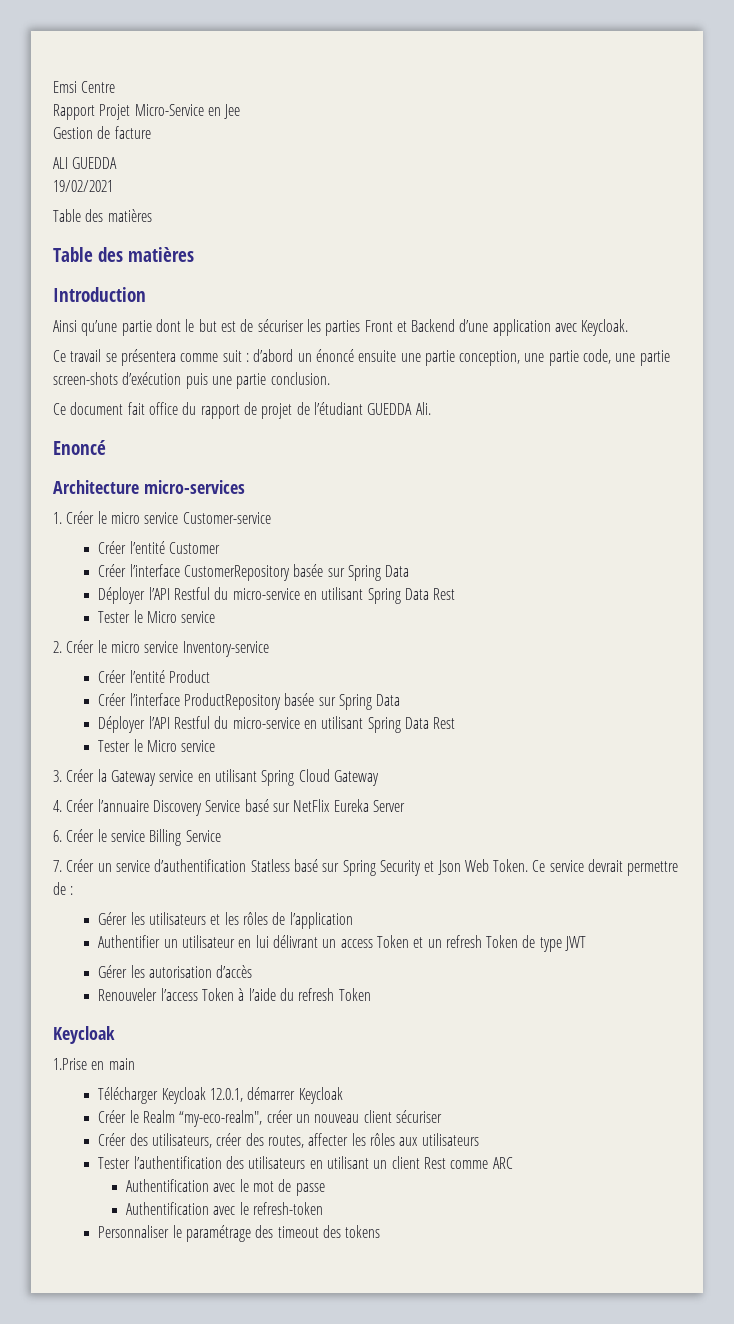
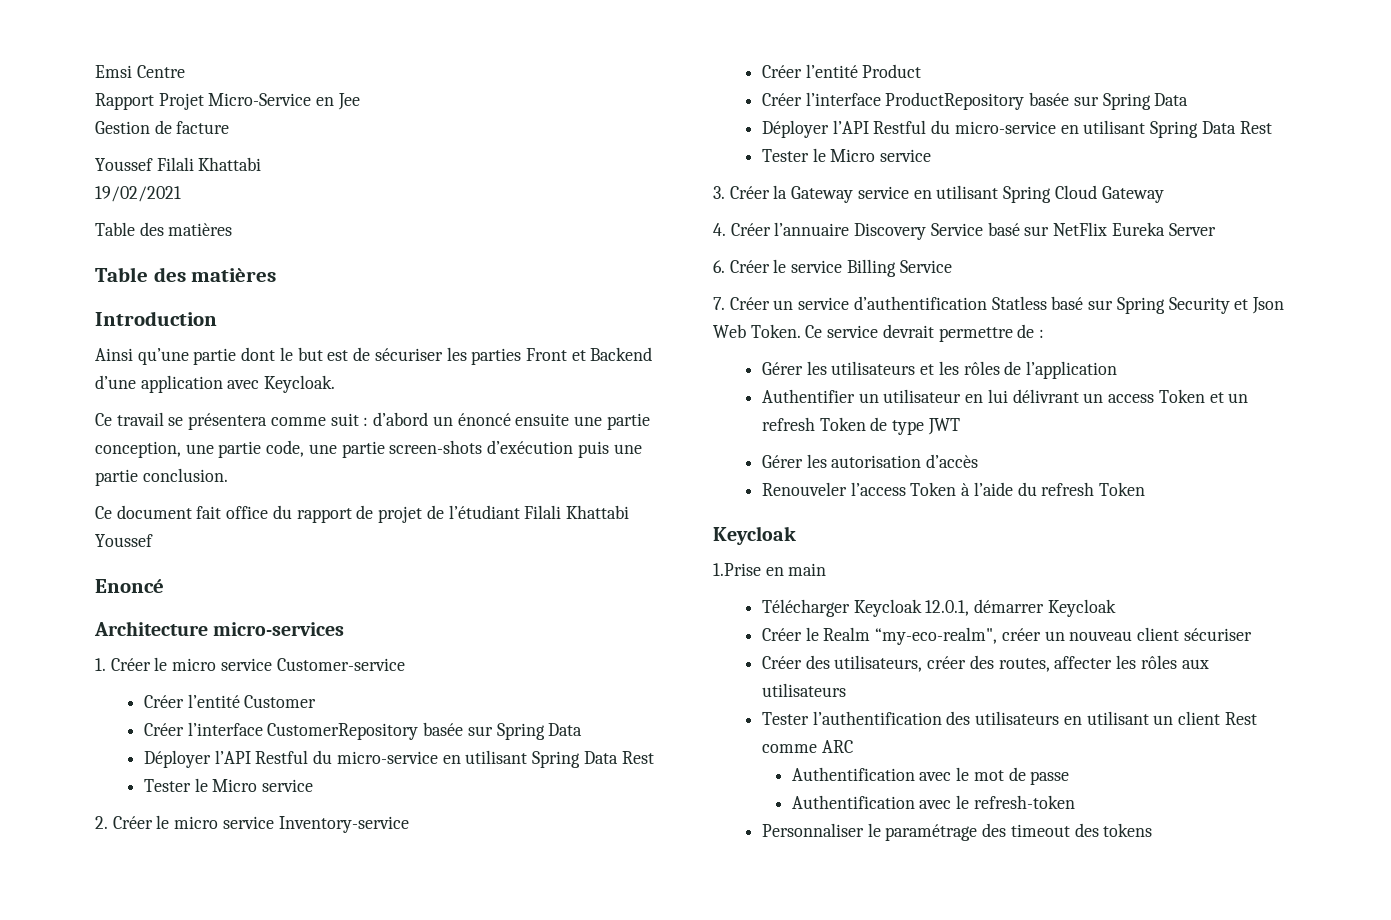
- ALI GUEDDA
+ Youssef Filali Khattabi
- Ce document fait office du rapport de projet de l’étudiant GUEDDA Ali.
+ Ce document fait office du rapport de projet de l’étudiant Filali Khattabi Youssef

